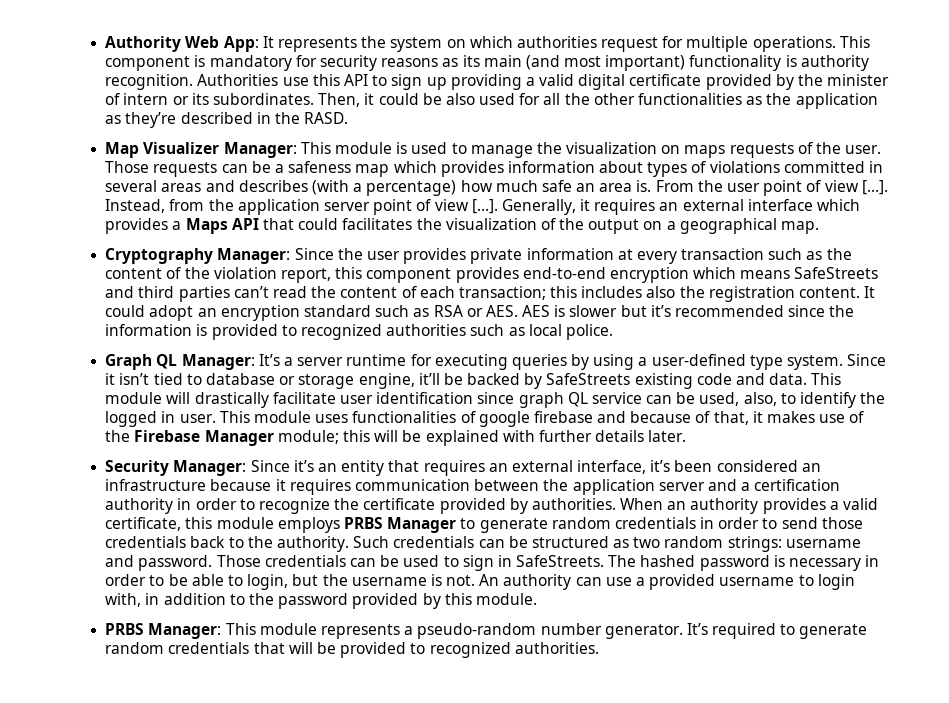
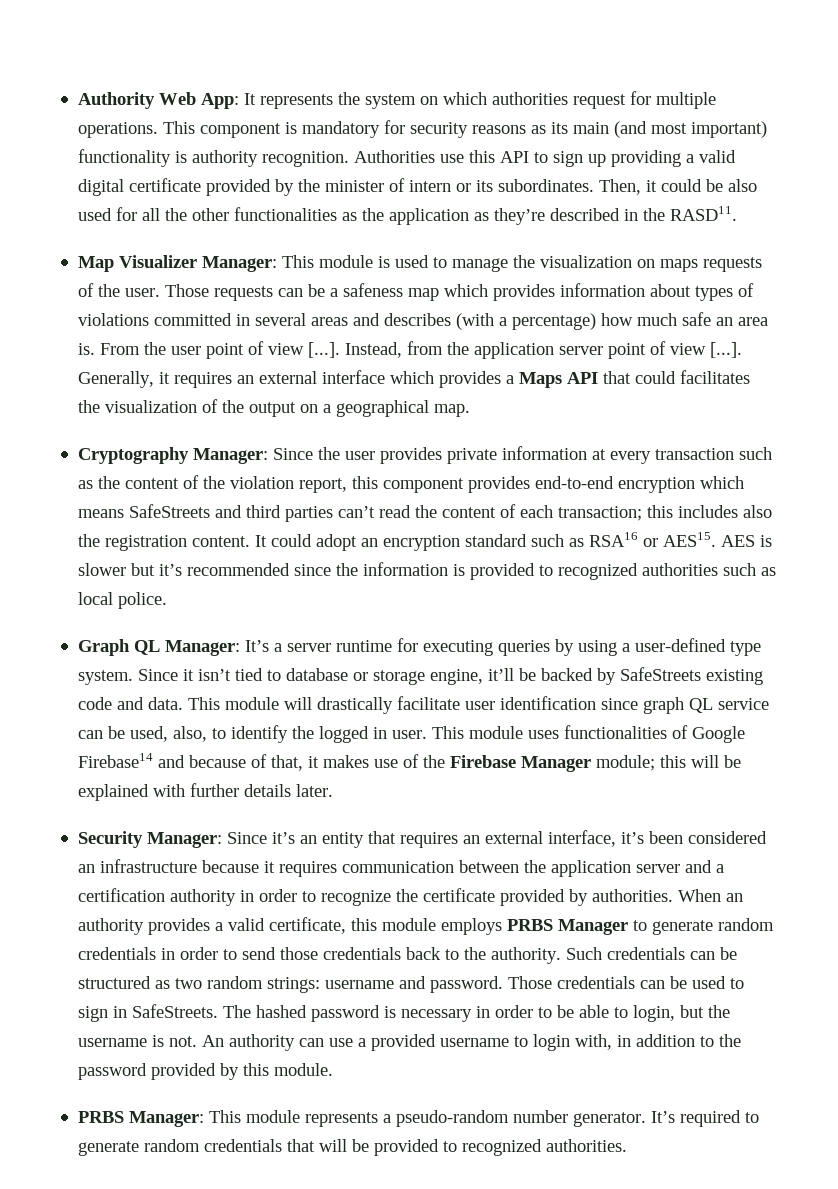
- Then, it could be also used for all the other functionalities as the application as they’re described in the RASD.
+ Then, it could be also used for all the other functionalities as the application as they’re described in the RASD11.
- It could adopt an encryption standard such as RSA or AES. AES is slower but it’s recommended since the information is provided to recognized authorities such as local police.
+ It could adopt an encryption standard such as RSA16 or AES15. AES is slower but it’s recommended since the information is provided to recognized authorities such as local police.
- This module uses functionalities of google firebase and because of that, it makes use of the Firebase Manager module; this will be explained with further details later.
+ This module uses functionalities of Google Firebase14 and because of that, it makes use of the Firebase Manager module; this will be explained with further details later.

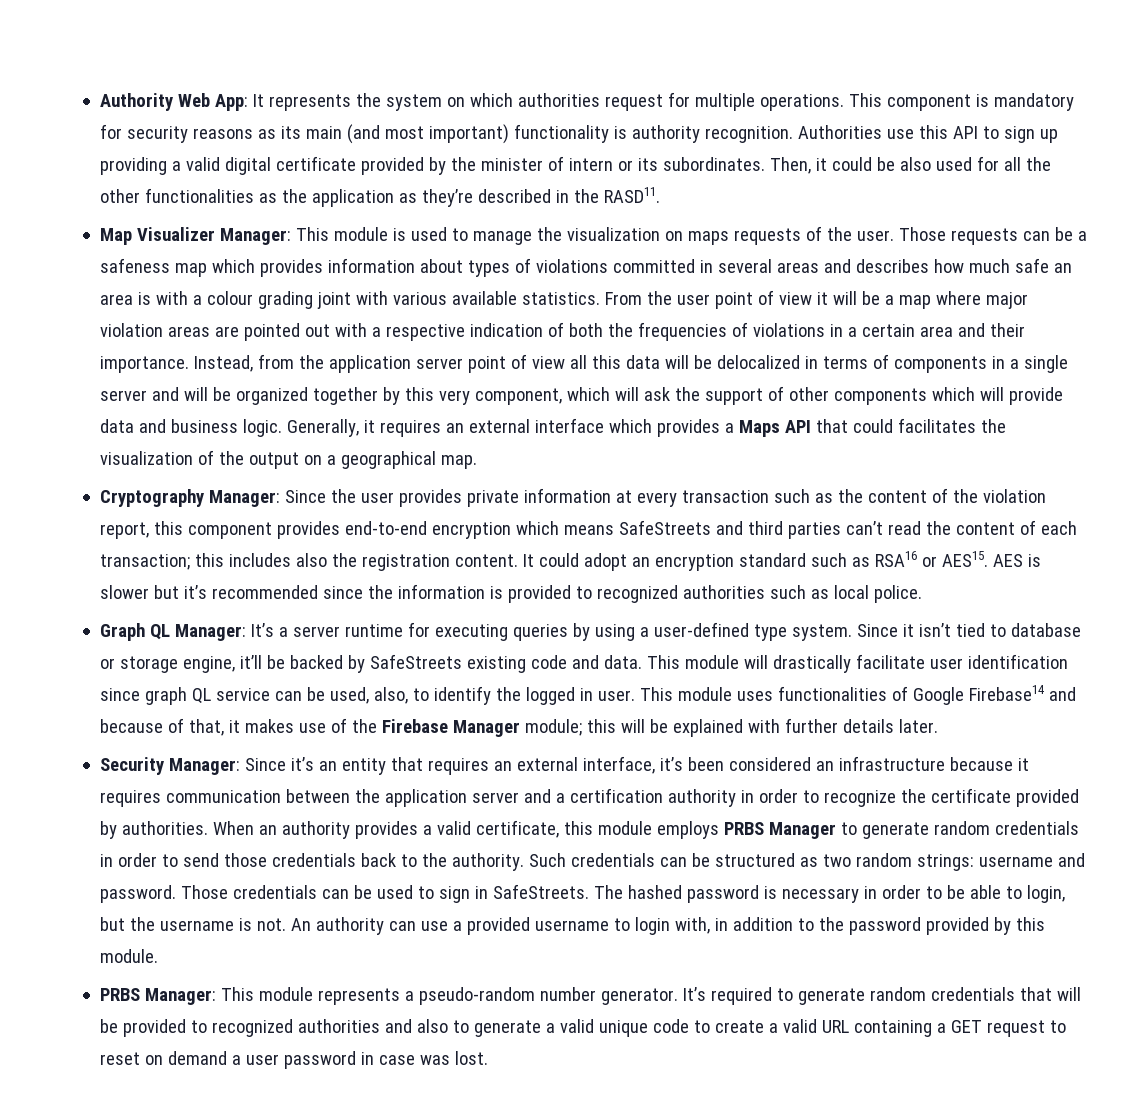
- Those requests can be a safeness map which provides information about types of violations committed in several areas and describes (with a percentage) how much safe an area is.
+ Those requests can be a safeness map which provides information about types of violations committed in several areas and describes how much safe an area is with a colour grading joint with various available statistics.
- From the user point of view [...]. Instead, from the application server point of view [...]. Generally, it requires an external interface which provides a Maps API that could facilitates the visualization of the output on a geographical map.
+ From the user point of view it will be a map where major violation areas are pointed out with a respective indication of both the frequencies of violations in a certain area and their importance. Instead, from the application server point of view all this data will be delocalized in terms of components in a single server and will be organized together by this very component, which will ask the support of other components which will provide data and business logic. Generally, it requires an external interface which provides a Maps API that could facilitates the visualization of the output on a geographical map.
- It’s required to generate random credentials that will be provided to recognized authorities.
+ It’s required to generate random credentials that will be provided to recognized authorities and also to generate a valid unique code to create a valid URL containing a GET request to reset on demand a user password in case was lost.

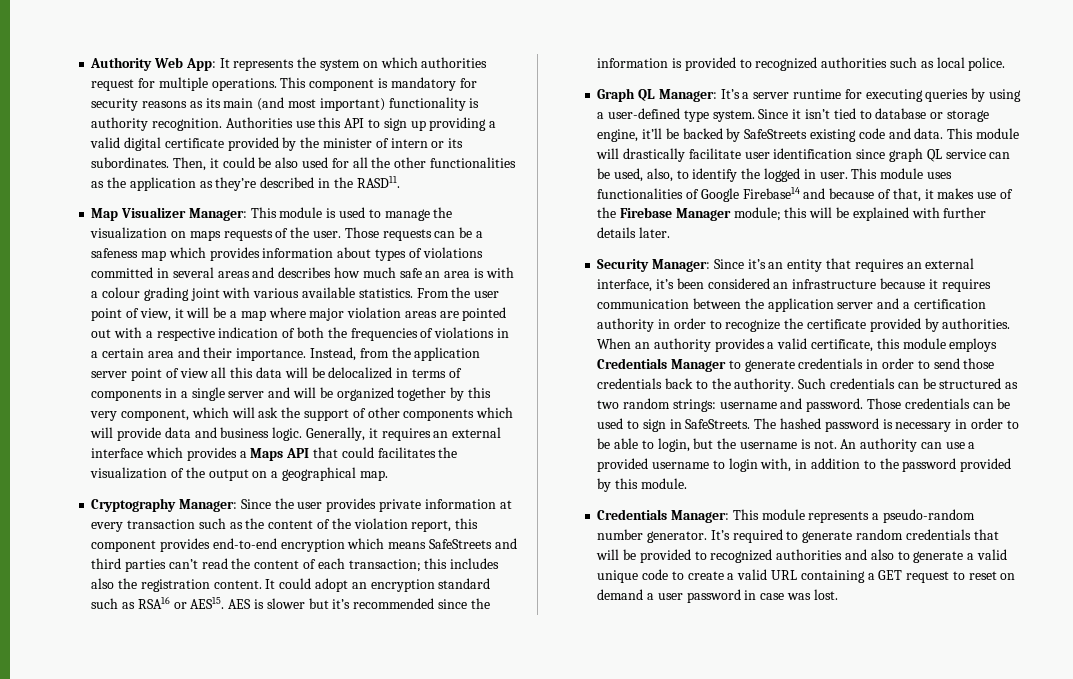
- From the user point of view it will be a map where major violation areas are pointed out with a respective indication of both the frequencies of violations in a certain area and their importance.
+ From the user point of view, it will be a map where major violation areas are pointed out with a respective indication of both the frequencies of violations in a certain area and their importance.
- When an authority provides a valid certificate, this module employs PRBS Manager to generate random credentials in order to send those credentials back to the authority.
+ When an authority provides a valid certificate, this module employs Credentials Manager to generate credentials in order to send those credentials back to the authority.
- PRBS Manager: This module represents a pseudo-random number generator.
+ Credentials Manager: This module represents a pseudo-random number generator.

